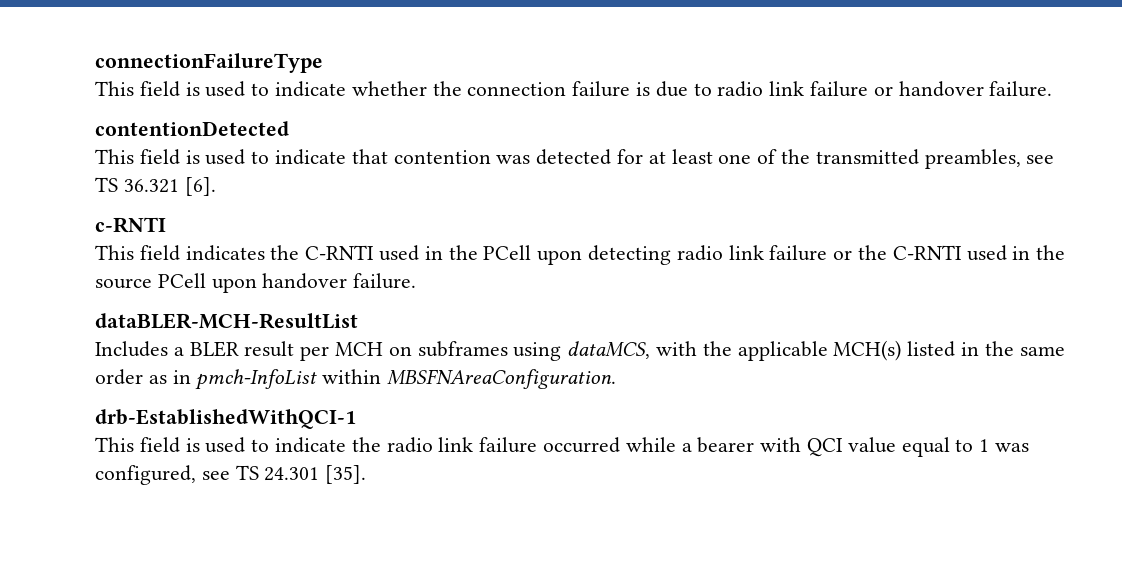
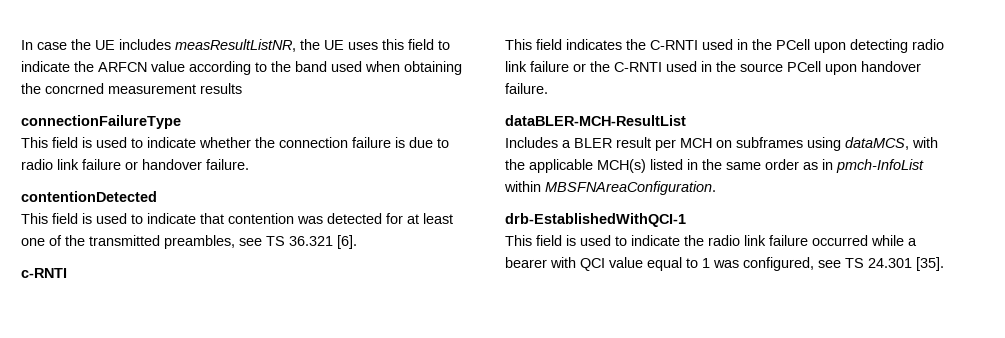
+ In case the UE includes measResultListNR, the UE uses this field to indicate the ARFCN value according to the band used when obtaining the concrned measurement results

